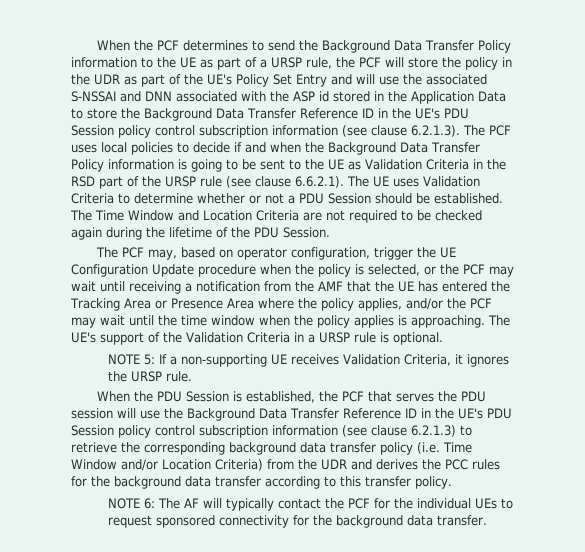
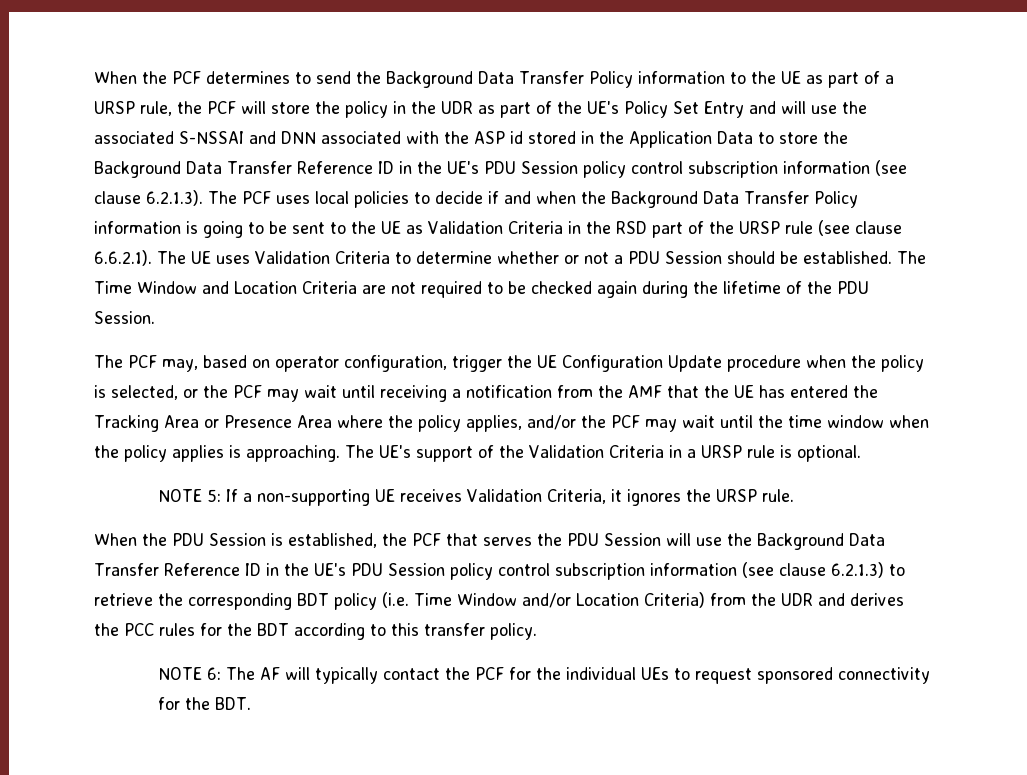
- When the PDU Session is established, the PCF that serves the PDU session will use the Background Data Transfer Reference ID in the UE's PDU Session policy control subscription information (see clause 6.2.1.3) to retrieve the corresponding background data transfer policy (i.e. Time Window and/or Location Criteria) from the UDR and derives the PCC rules for the background data transfer according to this transfer policy.
+ When the PDU Session is established, the PCF that serves the PDU Session will use the Background Data Transfer Reference ID in the UE's PDU Session policy control subscription information (see clause 6.2.1.3) to retrieve the corresponding BDT policy (i.e. Time Window and/or Location Criteria) from the UDR and derives the PCC rules for the BDT according to this transfer policy.
- NOTE 6: The AF will typically contact the PCF for the individual UEs to request sponsored connectivity for the background data transfer.
+ NOTE 6: The AF will typically contact the PCF for the individual UEs to request sponsored connectivity for the BDT.

